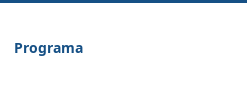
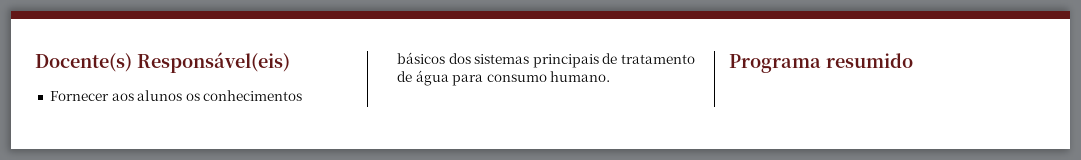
- Programa
+ Docente(s) Responsável(eis)
+ Fornecer aos alunos os conhecimentos básicos dos sistemas principais de tratamento de água para consumo humano.
+ Programa resumido

